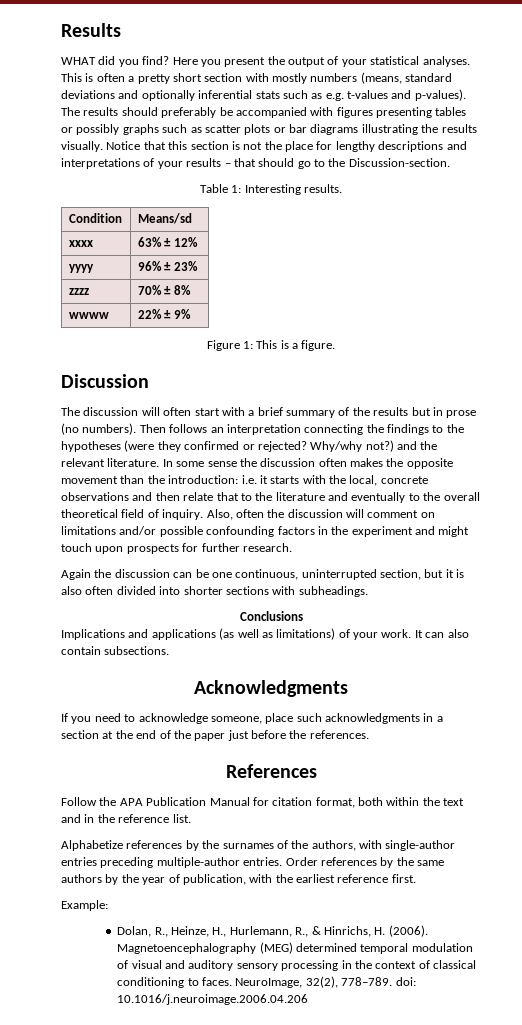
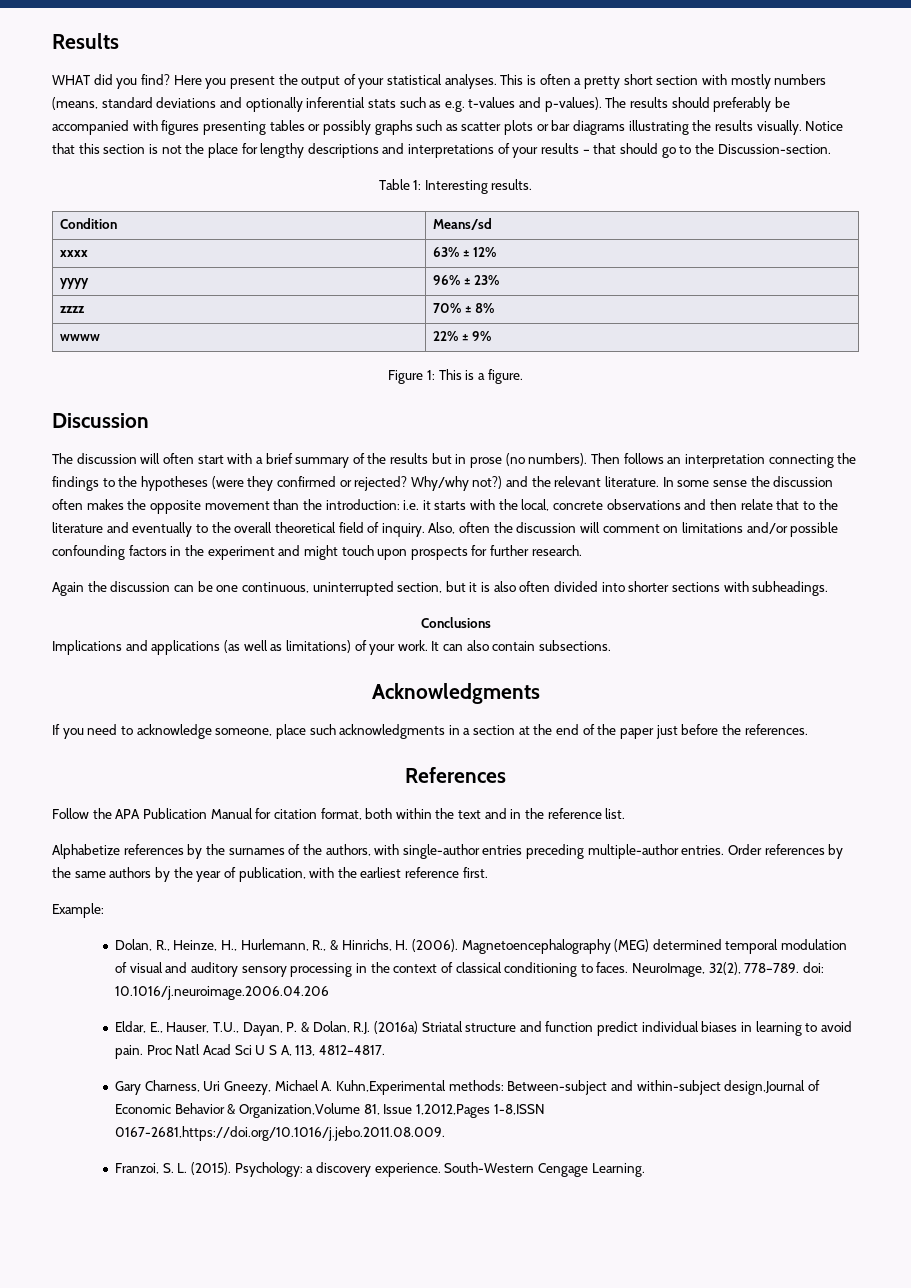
+ Eldar, E., Hauser, T.U., Dayan, P. & Dolan, R.J. (2016a) Striatal structure and function predict individual biases in learning to avoid pain. Proc Natl Acad Sci U S A, 113, 4812–4817.
+ Gary Charness, Uri Gneezy, Michael A. Kuhn,Experimental methods: Between-subject and within-subject design,Journal of Economic Behavior & Organization,Volume 81, Issue 1,2012,Pages 1-8,ISSN 0167-2681,https://doi.org/10.1016/j.jebo.2011.08.009.
+ Franzoi, S. L. (2015). Psychology: a discovery experience. South-Western Cengage Learning.

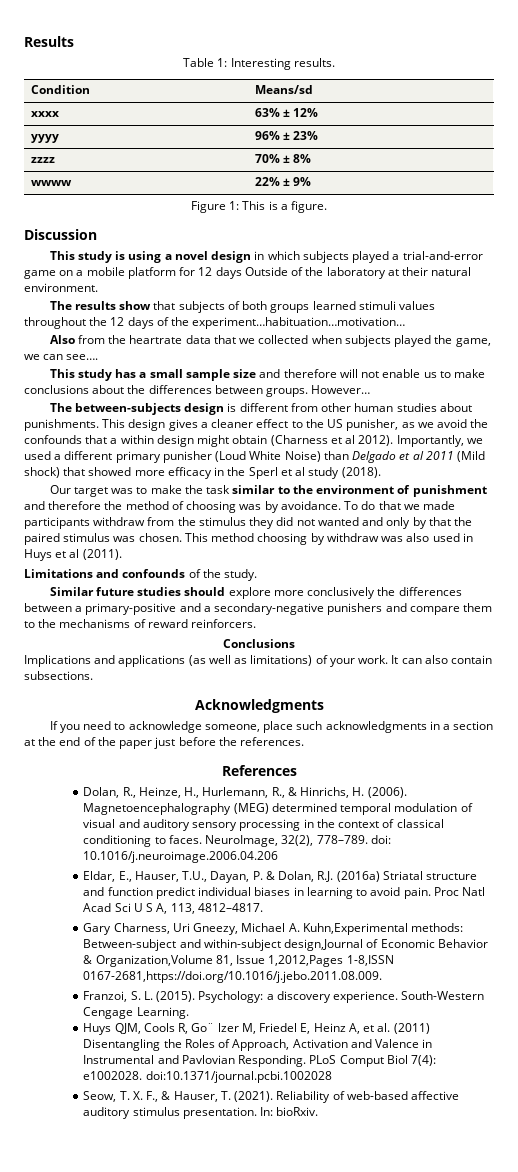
- WHAT did you find? Here you present the output of your statistical analyses. This is often a pretty short section with mostly numbers (means, standard deviations and optionally inferential stats such as e.g. t-values and p-values). The results should preferably be accompanied with figures presenting tables or possibly graphs such as scatter plots or bar diagrams illustrating the results visually. Notice that this section is not the place for lengthy descriptions and interpretations of your results – that should go to the Discussion-section.
- The discussion will often start with a brief summary of the results but in prose (no numbers). Then follows an interpretation connecting the findings to the hypotheses (were they confirmed or rejected? Why/why not?) and the relevant literature. In some sense the discussion often makes the opposite movement than the introduction: i.e. it starts with the local, concrete observations and then relate that to the literature and eventually to the overall theoretical field of inquiry. Also, often the discussion will comment on limitations and/or possible confounding factors in the experiment and might touch upon prospects for further research.
- Again the discussion can be one continuous, uninterrupted section, but it is also often divided into shorter sections with subheadings.
+ This study is using a novel design in which subjects played a trial-and-error game on a mobile platform for 12 days Outside of the laboratory at their natural environment.
+ The results show that subjects of both groups learned stimuli values throughout the 12 days of the experiment…habituation…motivation…
+ Also from the heartrate data that we collected when subjects played the game, we can see….
+ This study has a small sample size and therefore will not enable us to make conclusions about the differences between groups. However…
+ The between-subjects design is different from other human studies about punishments. This design gives a cleaner effect to the US punisher, as we avoid the confounds that a within design might obtain (Charness et al 2012). Importantly, we used a different primary punisher (Loud White Noise) than Delgado et al 2011 (Mild shock) that showed more efficacy in the Sperl et al study (2018).
+ Our target was to make the task similar to the environment of punishment and therefore the method of choosing was by avoidance. To do that we made participants withdraw from the stimulus they did not wanted and only by that the paired stimulus was chosen. This method choosing by withdraw was also used in Huys et al (2011).
+ Limitations and confounds of the study.
+ Similar future studies should explore more conclusively the differences between a primary-positive and a secondary-negative punishers and compare them to the mechanisms of reward reinforcers.
- Follow the APA Publication Manual for citation format, both within the text and in the reference list.
- Alphabetize references by the surnames of the authors, with single-author entries preceding multiple-author entries. Order references by the same authors by the year of publication, with the earliest reference first.
- Example:
+ Huys QJM, Cools R, Go¨ lzer M, Friedel E, Heinz A, et al. (2011) Disentangling the Roles of Approach, Activation and Valence in Instrumental and Pavlovian Responding. PLoS Comput Biol 7(4): e1002028. doi:10.1371/journal.pcbi.1002028
+ Seow, T. X. F., & Hauser, T. (2021). Reliability of web-based affective auditory stimulus presentation. In: bioRxiv.

